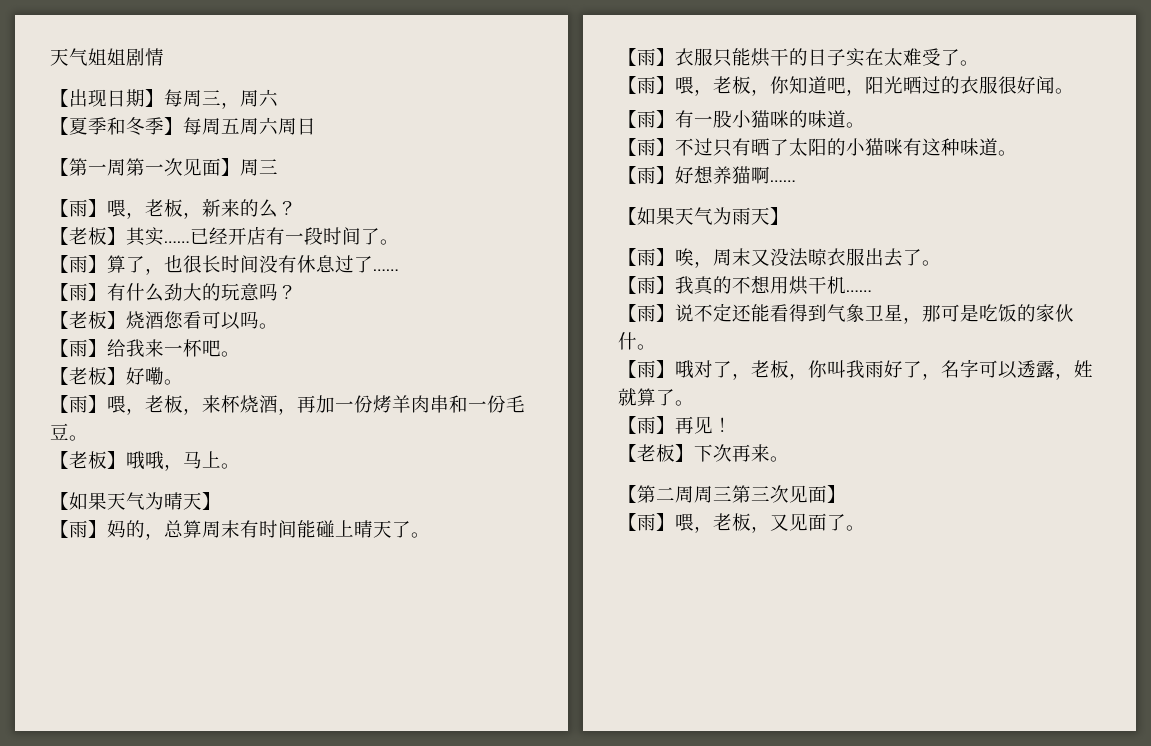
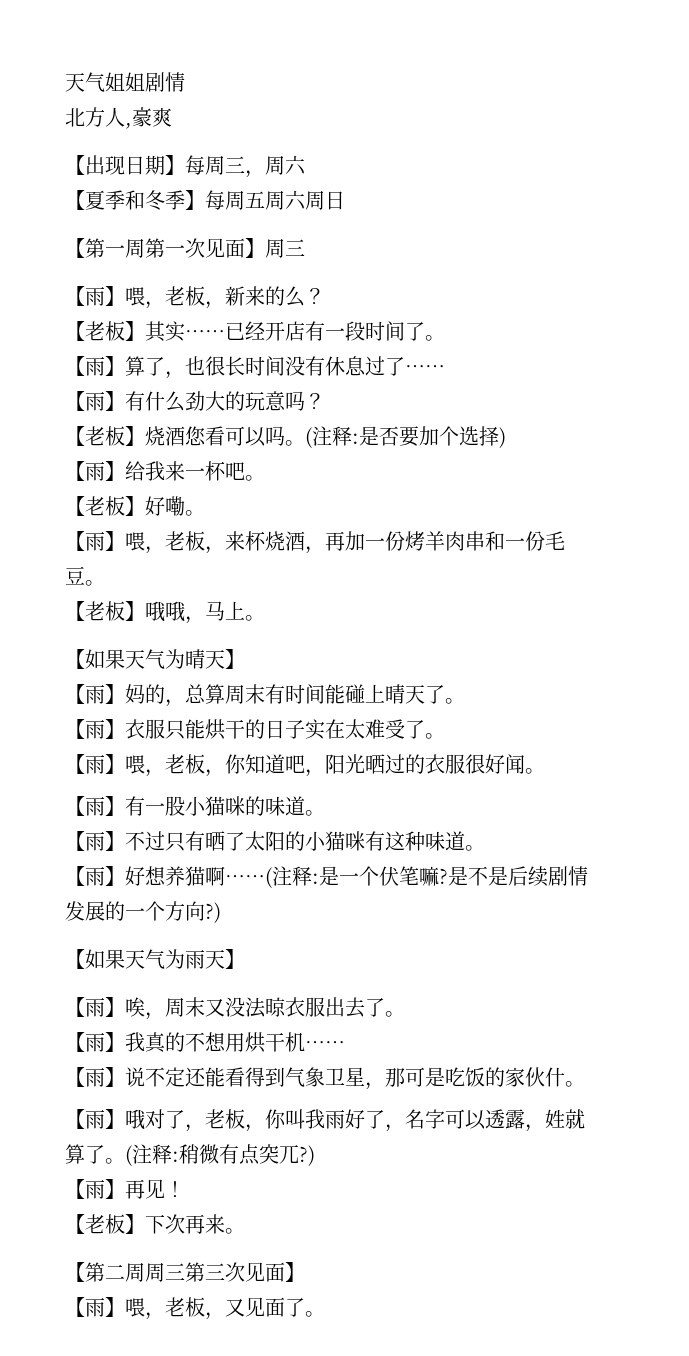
+ 北方人,豪爽
+ (注释:是否要加个选择)
- 【雨】好想养猫啊……
+ 【雨】好想养猫啊……(注释:是一个伏笔嘛?是不是后续剧情发展的一个方向?)
+ (注释:稍微有点突兀?)

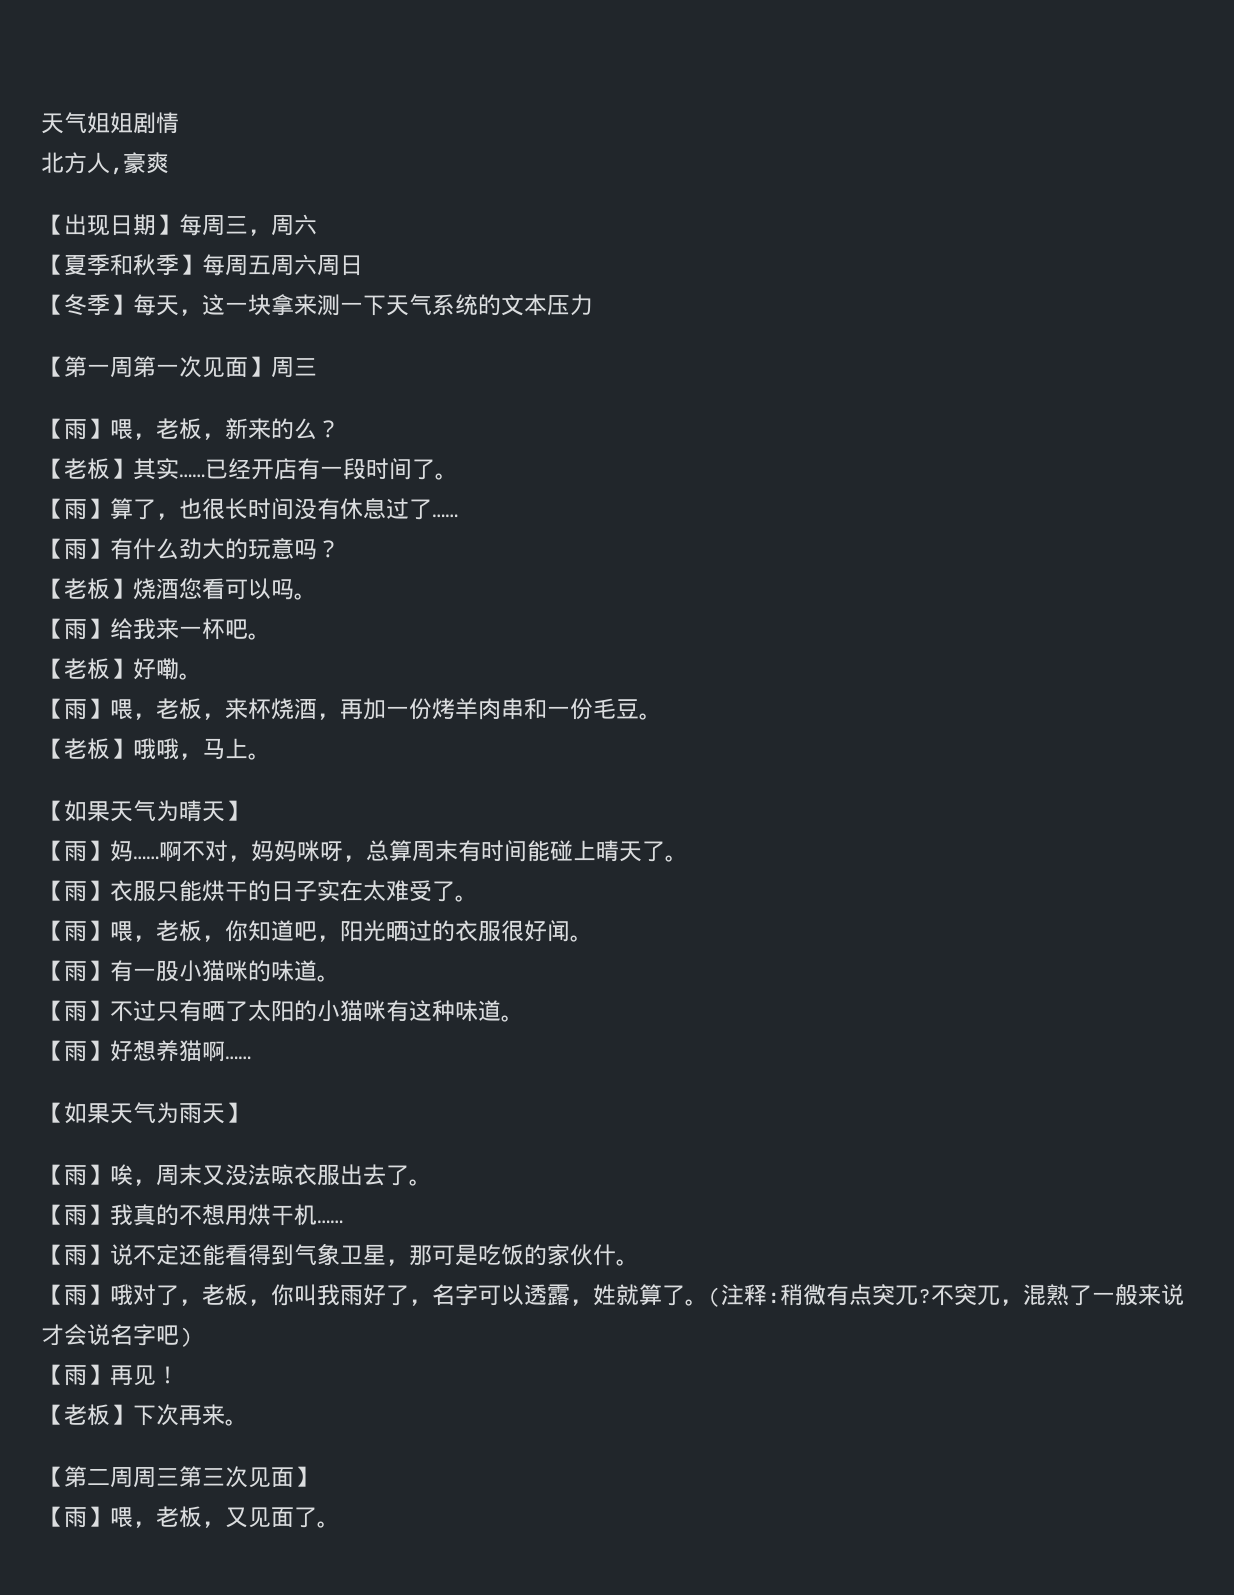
- 【夏季和冬季】每周五周六周日
+ 【夏季和秋季】每周五周六周日
+ 【冬季】每天，这一块拿来测一下天气系统的文本压力
- (注释:是否要加个选择)
- 【雨】妈的，总算周末有时间能碰上晴天了。
+ 【雨】妈……啊不对，妈妈咪呀，总算周末有时间能碰上晴天了。
- 【雨】好想养猫啊……(注释:是一个伏笔嘛?是不是后续剧情发展的一个方向?)
+ 【雨】好想养猫啊……
- (注释:稍微有点突兀?)
+ (注释:稍微有点突兀?不突兀，混熟了一般来说才会说名字吧)

